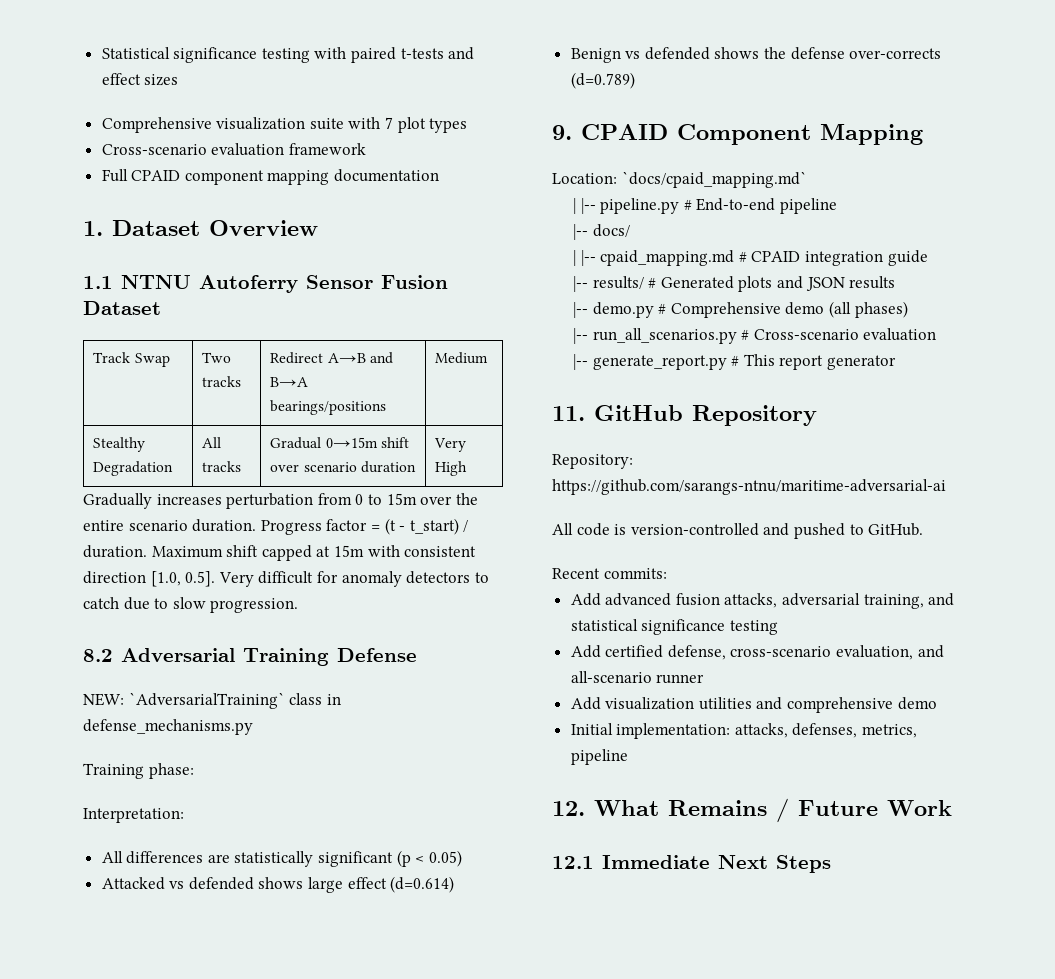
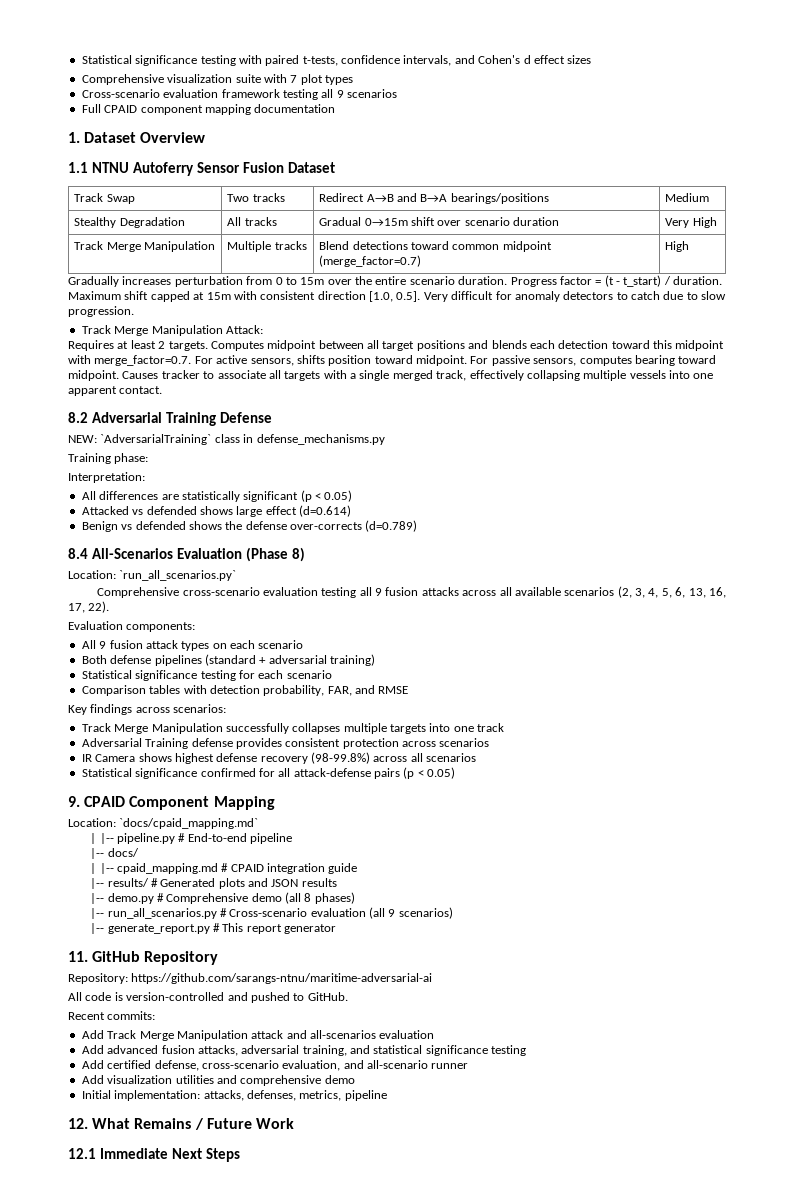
- Statistical significance testing with paired t-tests and effect sizes
+ Statistical significance testing with paired t-tests, confidence intervals, and Cohen's d effect sizes
- Cross-scenario evaluation framework
+ Cross-scenario evaluation framework testing all 9 scenarios
+ Track Merge Manipulation | Multiple tracks | Blend detections toward common midpoint (merge_factor=0.7) | High
+ Track Merge Manipulation Attack:
+ Requires at least 2 targets. Computes midpoint between all target positions and blends each detection toward this midpoint with merge_factor=0.7. For active sensors, shifts position toward midpoint. For passive sensors, computes bearing toward midpoint. Causes tracker to associate all targets with a single merged track, effectively collapsing multiple vessels into one apparent contact.
+ 8.4 All-Scenarios Evaluation (Phase 8)
+ Location: `run_all_scenarios.py`
+ Comprehensive cross-scenario evaluation testing all 9 fusion attacks across all available scenarios (2, 3, 4, 5, 6, 13, 16, 17, 22).
+ Evaluation components:
+ All 9 fusion attack types on each scenario
+ Both defense pipelines (standard + adversarial training)
+ Statistical significance testing for each scenario
+ Comparison tables with detection probability, FAR, and RMSE
+ Key findings across scenarios:
+ Track Merge Manipulation successfully collapses multiple targets into one track
+ Adversarial Training defense provides consistent protection across scenarios
+ IR Camera shows highest defense recovery (98-99.8%) across all scenarios
+ Statistical significance confirmed for all attack-defense pairs (p < 0.05)
- |-- demo.py # Comprehensive demo (all phases)
+ |-- demo.py # Comprehensive demo (all 8 phases)
- |-- run_all_scenarios.py # Cross-scenario evaluation
+ |-- run_all_scenarios.py # Cross-scenario evaluation (all 9 scenarios)
+ Add Track Merge Manipulation attack and all-scenarios evaluation

